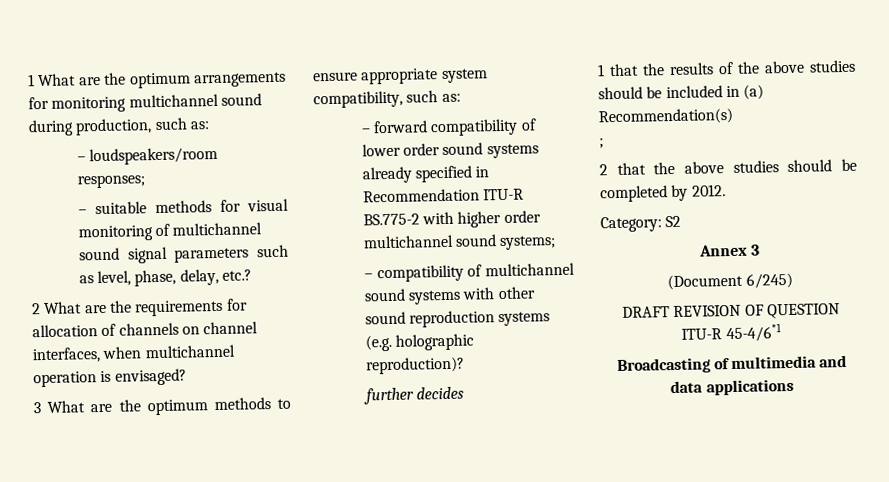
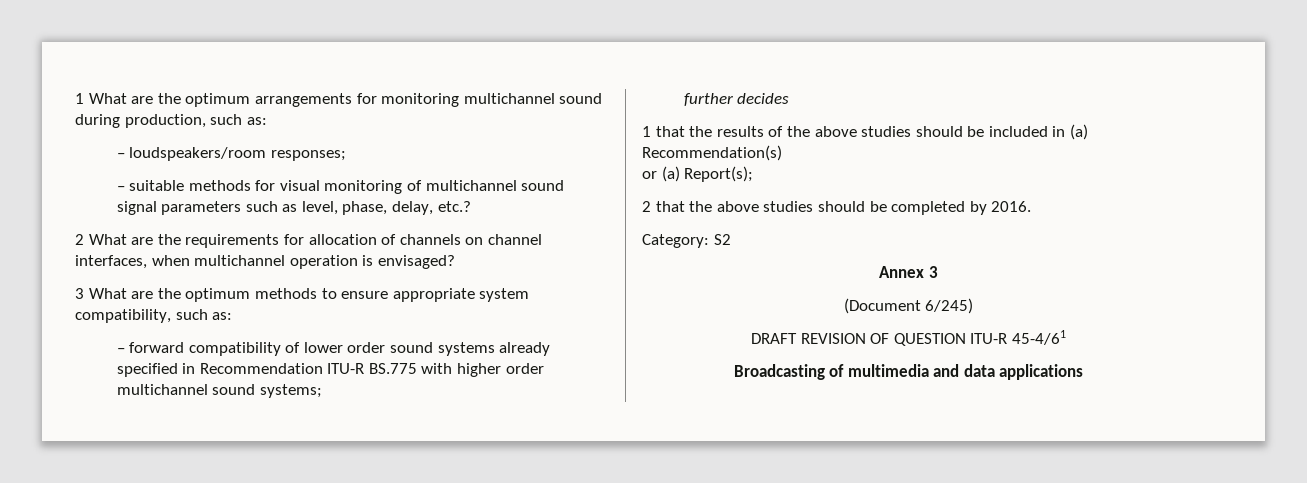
- – forward compatibility of lower order sound systems already specified in Recommendation ITU-R BS.775-2 with higher order multichannel sound systems;
+ – forward compatibility of lower order sound systems already specified in Recommendation ITU-R BS.775 with higher order multichannel sound systems;
- – compatibility of multichannel sound systems with other sound reproduction systems (e.g. holographic reproduction)?
- ;
+ or (a) Report(s);
- 2 that the above studies should be completed by 2012.
+ 2 that the above studies should be completed by 2016.
- DRAFT REVISION OF QUESTION ITU-R 45-4/6*1
+ DRAFT REVISION OF QUESTION ITU-R 45-4/61

